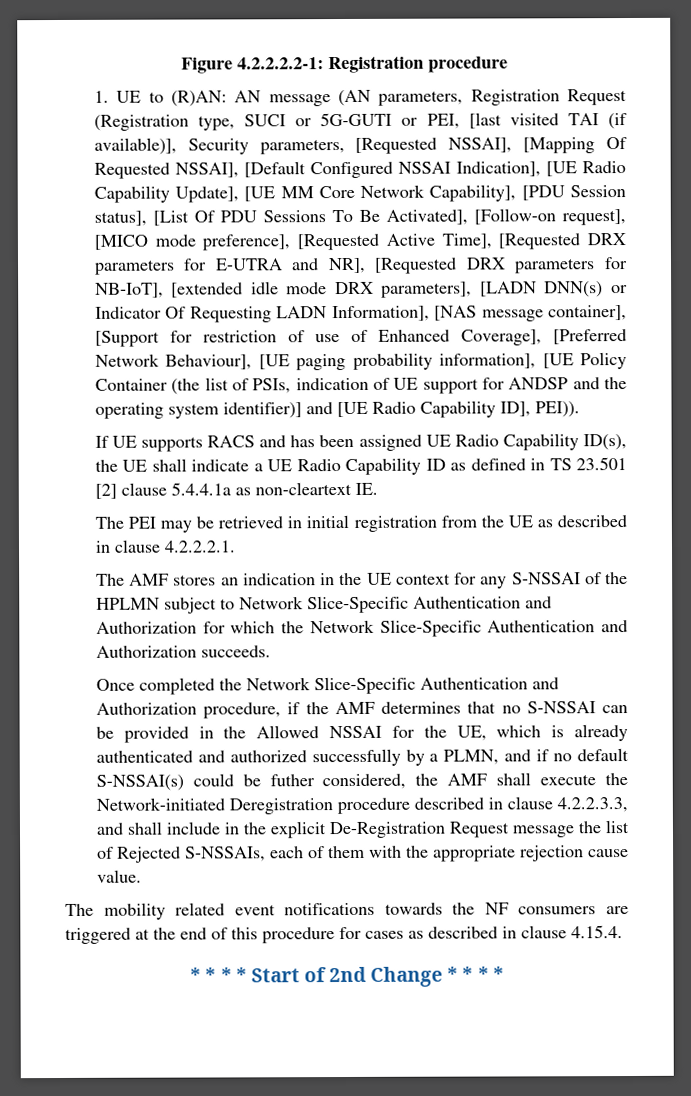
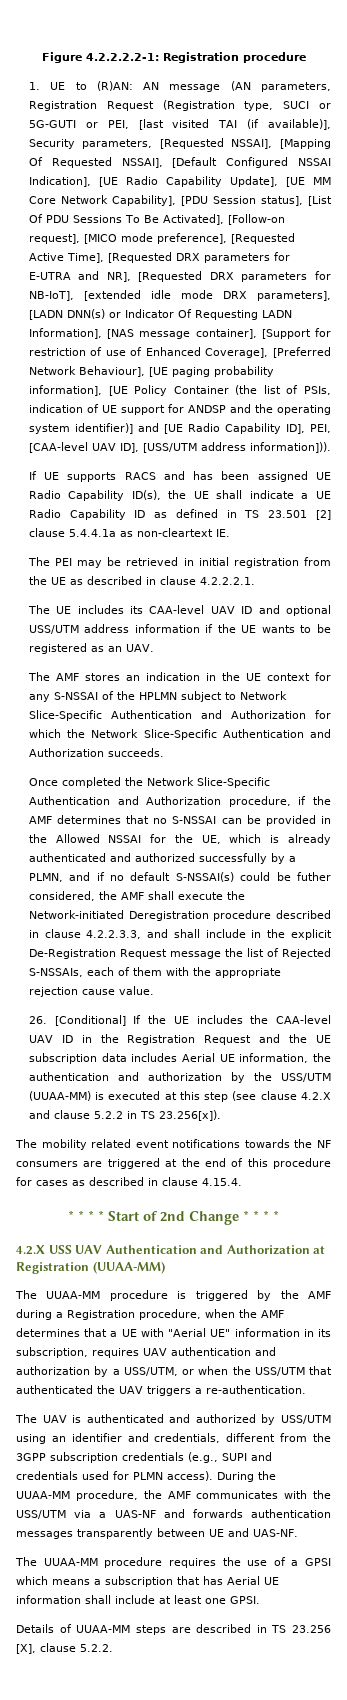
- AN message (AN parameters, Registration Request (Registration type, SUCI or 5G-GUTI or PEI, [last visited TAI (if available)], Security parameters, [Requested NSSAI], [Mapping Of Requested NSSAI], [Default Configured NSSAI Indication], [UE Radio Capability Update], [UE MM Core Network Capability], [PDU Session status], [List Of PDU Sessions To Be Activated], [Follow-on request], [MICO mode preference], [Requested Active Time], [Requested DRX parameters for E-UTRA and NR], [Requested DRX parameters for NB-IoT], [extended idle mode DRX parameters], [LADN DNN(s) or Indicator Of Requesting LADN Information], [NAS message container], [Support for restriction of use of Enhanced Coverage], [Preferred Network Behaviour], [UE paging probability information], [UE Policy Container (the list of PSIs, indication of UE support for ANDSP and the operating system identifier)] and [UE Radio Capability ID], PEI)).
+ AN message (AN parameters, Registration Request (Registration type, SUCI or 5G-GUTI or PEI, [last visited TAI (if available)], Security parameters, [Requested NSSAI], [Mapping Of Requested NSSAI], [Default Configured NSSAI Indication], [UE Radio Capability Update], [UE MM Core Network Capability], [PDU Session status], [List Of PDU Sessions To Be Activated], [Follow-on request], [MICO mode preference], [Requested Active Time], [Requested DRX parameters for E-UTRA and NR], [Requested DRX parameters for NB-IoT], [extended idle mode DRX parameters], [LADN DNN(s) or Indicator Of Requesting LADN Information], [NAS message container], [Support for restriction of use of Enhanced Coverage], [Preferred Network Behaviour], [UE paging probability information], [UE Policy Container (the list of PSIs, indication of UE support for ANDSP and the operating system identifier)] and [UE Radio Capability ID], PEI, [CAA-level UAV ID], [USS/UTM address information])).
+ The UE includes its CAA-level UAV ID and optional USS/UTM address information if the UE wants to be registered as an UAV.
+ 26. [Conditional] If the UE includes the CAA-level UAV ID in the Registration Request and the UE subscription data includes Aerial UE information, the authentication and authorization by the USS/UTM (UUAA-MM) is executed at this step (see clause 4.2.X and clause 5.2.2 in TS 23.256[x]).
+ 4.2.X USS UAV Authentication and Authorization at Registration (UUAA-MM)
+ The UUAA-MM procedure is triggered by the AMF during a Registration procedure, when the AMF determines that a UE with "Aerial UE" information in its subscription, requires UAV authentication and authorization by a USS/UTM, or when the USS/UTM that authenticated the UAV triggers a re-authentication.
+ The UAV is authenticated and authorized by USS/UTM using an identifier and credentials, different from the 3GPP subscription credentials (e.g., SUPI and credentials used for PLMN access). During the UUAA-MM procedure, the AMF communicates with the USS/UTM via a UAS-NF and forwards authentication messages transparently between UE and UAS-NF.
+ The UUAA-MM procedure requires the use of a GPSI which means a subscription that has Aerial UE information shall include at least one GPSI.
+ Details of UUAA-MM steps are described in TS 23.256 [X], clause 5.2.2.

